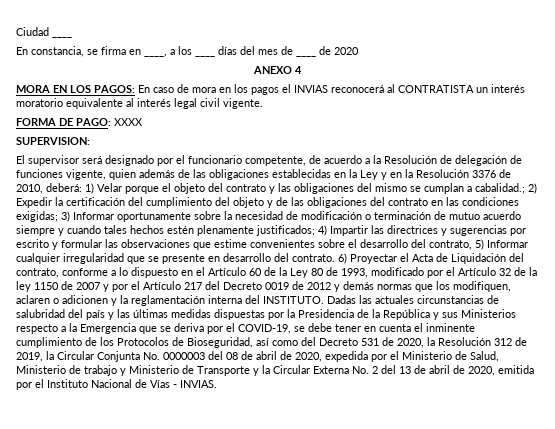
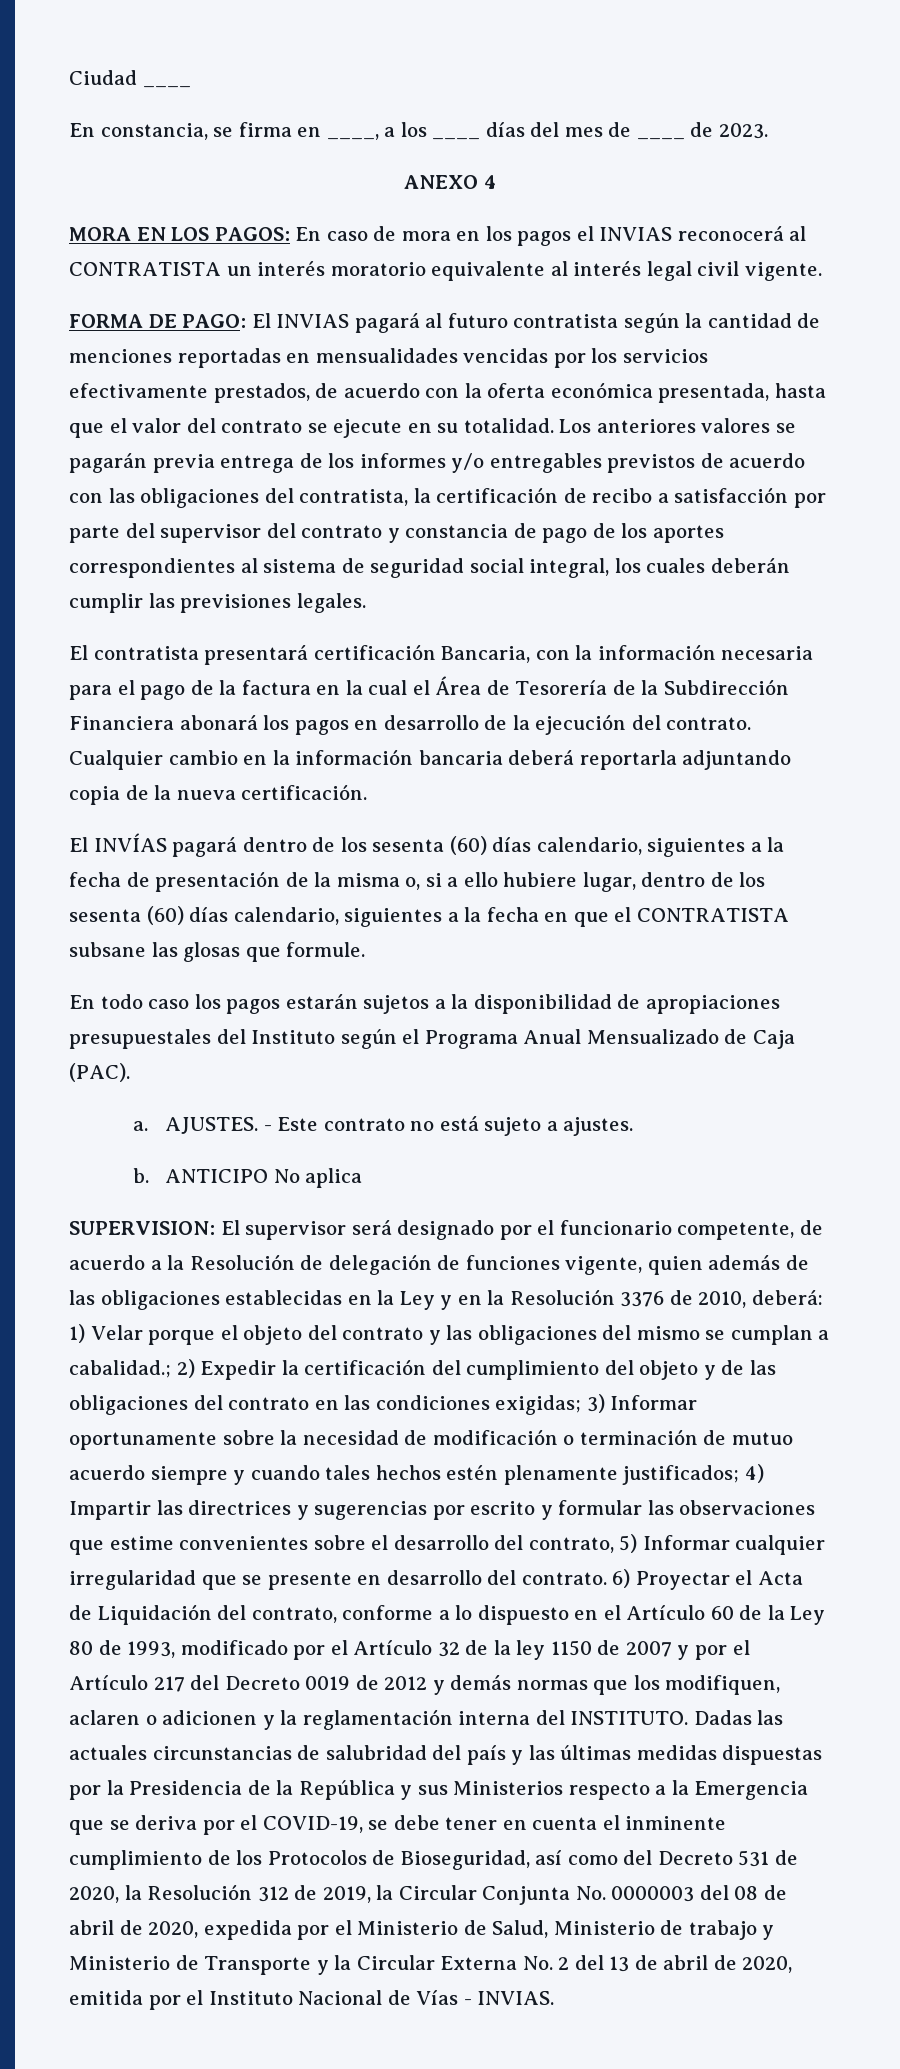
- En constancia, se firma en ____, a los ____ días del mes de ____ de 2020
+ En constancia, se firma en ____, a los ____ días del mes de ____ de 2023.
- FORMA DE PAGO: XXXX
+ FORMA DE PAGO: El INVIAS pagará al futuro contratista según la cantidad de menciones reportadas en mensualidades vencidas por los servicios efectivamente prestados, de acuerdo con la oferta económica presentada, hasta que el valor del contrato se ejecute en su totalidad. Los anteriores valores se pagarán previa entrega de los informes y/o entregables previstos de acuerdo con las obligaciones del contratista, la certificación de recibo a satisfacción por parte del supervisor del contrato y constancia de pago de los aportes correspondientes al sistema de seguridad social integral, los cuales deberán cumplir las previsiones legales.
+ El contratista presentará certificación Bancaria, con la información necesaria para el pago de la factura en la cual el Área de Tesorería de la Subdirección Financiera abonará los pagos en desarrollo de la ejecución del contrato. Cualquier cambio en la información bancaria deberá reportarla adjuntando copia de la nueva certificación.
+ El INVÍAS pagará dentro de los sesenta (60) días calendario, siguientes a la fecha de presentación de la misma o, si a ello hubiere lugar, dentro de los sesenta (60) días calendario, siguientes a la fecha en que el CONTRATISTA subsane las glosas que formule.
+ En todo caso los pagos estarán sujetos a la disponibilidad de apropiaciones presupuestales del Instituto según el Programa Anual Mensualizado de Caja (PAC).
+ a. AJUSTES. - Este contrato no está sujeto a ajustes.
+ b. ANTICIPO No aplica
- SUPERVISION:
- El supervisor será designado por el funcionario competente, de acuerdo a la Resolución de delegación de funciones vigente, quien además de las obligaciones establecidas en la Ley y en la Resolución 3376 de 2010, deberá:
+ SUPERVISION: El supervisor será designado por el funcionario competente, de acuerdo a la Resolución de delegación de funciones vigente, quien además de las obligaciones establecidas en la Ley y en la Resolución 3376 de 2010, deberá:

